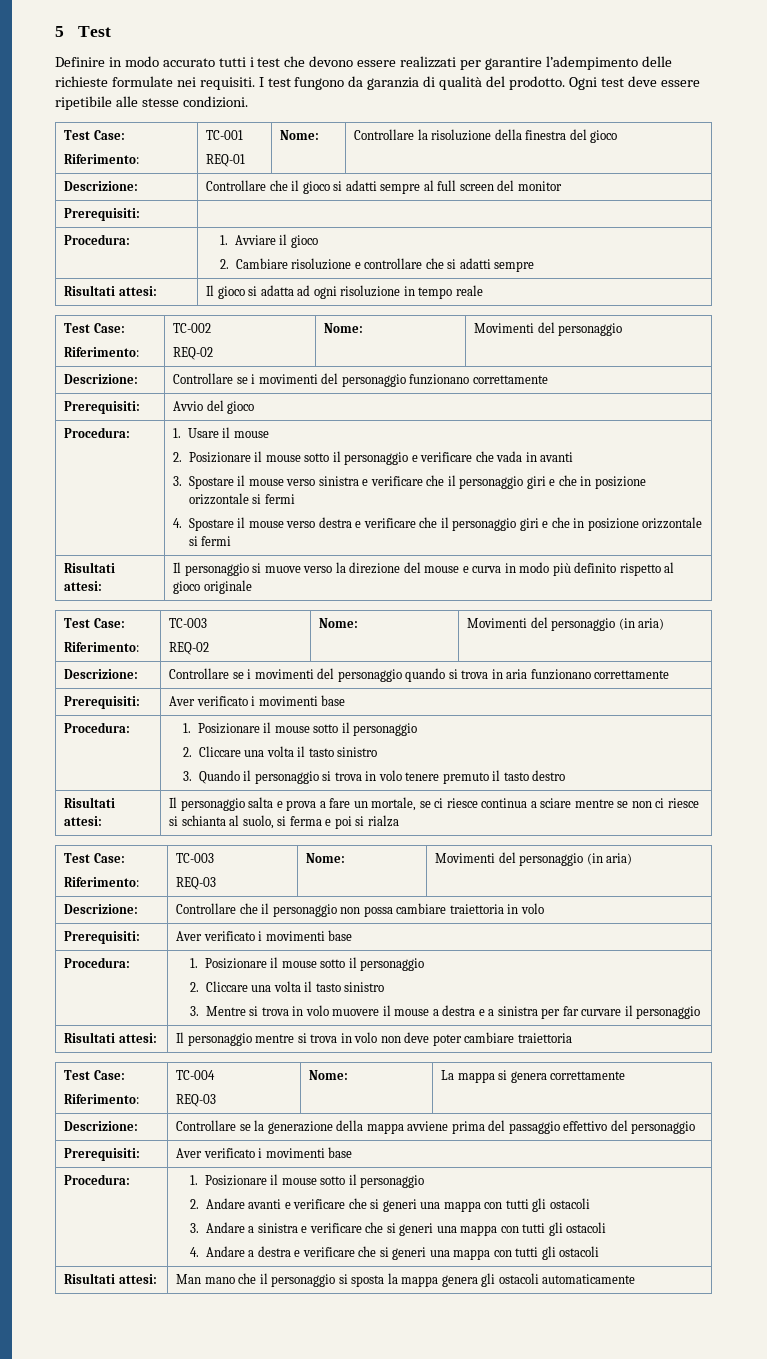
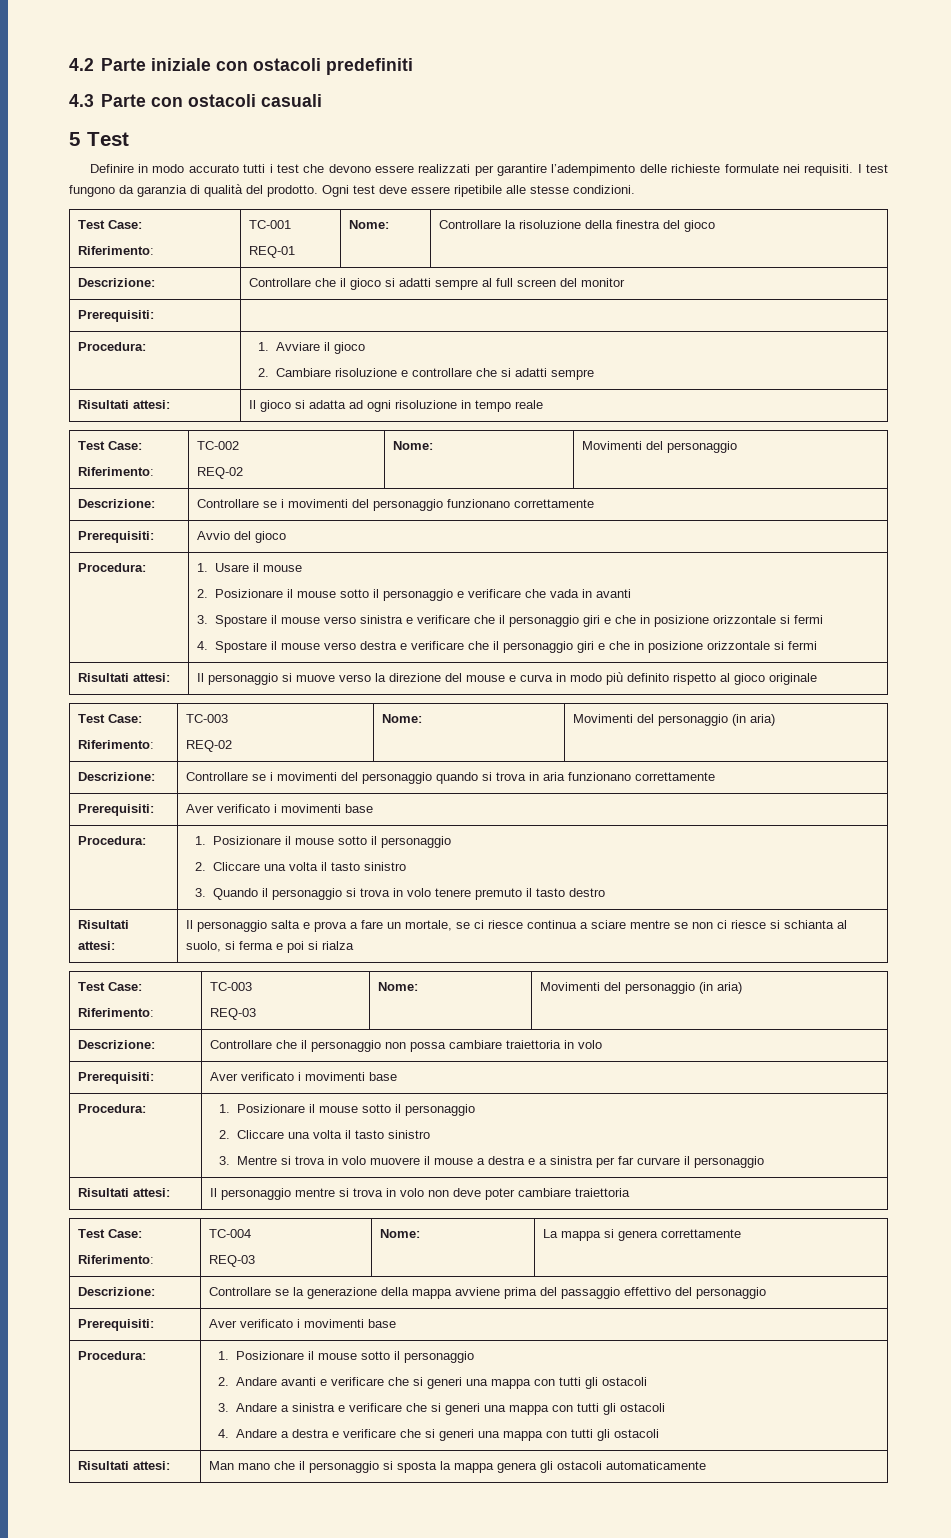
+ 4.2 Parte iniziale con ostacoli predefiniti
+ 4.3 Parte con ostacoli casuali

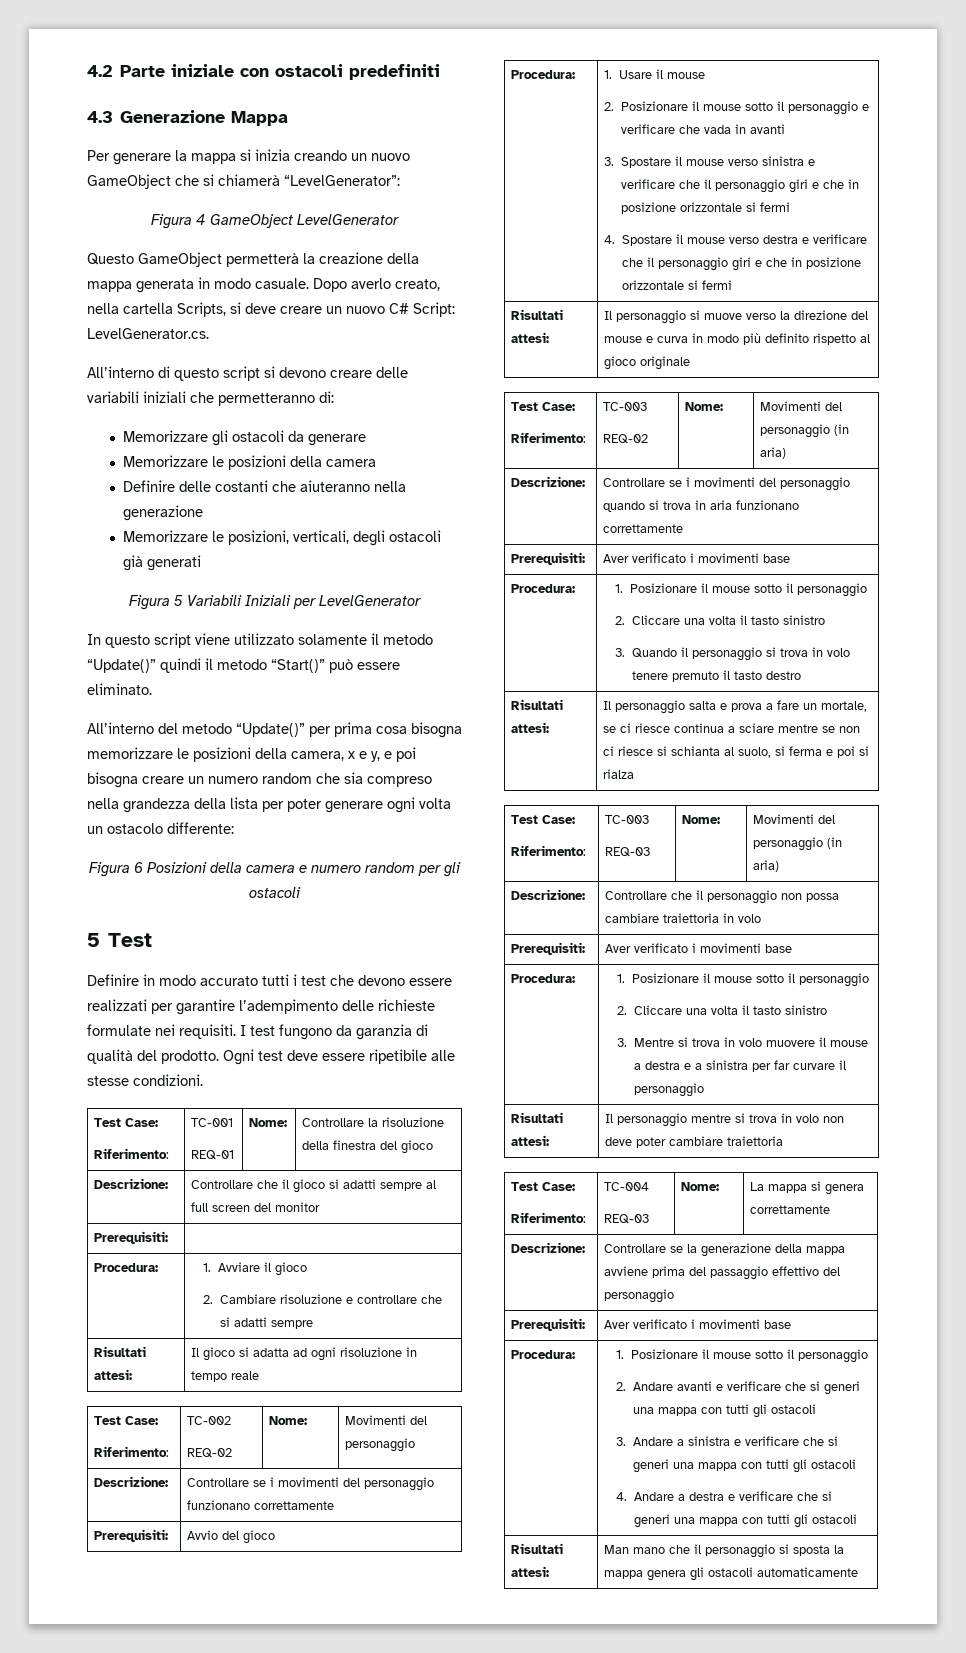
- 4.3 Parte con ostacoli casuali
+ 4.3 Generazione Mappa
+ Per generare la mappa si inizia creando un nuovo GameObject che si chiamerà “LevelGenerator”:
+ Figura 4 GameObject LevelGenerator
+ Questo GameObject permetterà la creazione della mappa generata in modo casuale. Dopo averlo creato, nella cartella Scripts, si deve creare un nuovo C# Script: LevelGenerator.cs.
+ All’interno di questo script si devono creare delle variabili iniziali che permetteranno di:
+ Memorizzare gli ostacoli da generare
+ Memorizzare le posizioni della camera
+ Definire delle costanti che aiuteranno nella generazione
+ Memorizzare le posizioni, verticali, degli ostacoli già generati
+ Figura 5 Variabili Iniziali per LevelGenerator
+ In questo script viene utilizzato solamente il metodo “Update()” quindi il metodo “Start()” può essere eliminato.
+ All’interno del metodo “Update()” per prima cosa bisogna memorizzare le posizioni della camera, x e y, e poi bisogna creare un numero random che sia compreso nella grandezza della lista per poter generare ogni volta un ostacolo differente:
+ Figura 6 Posizioni della camera e numero random per gli ostacoli

